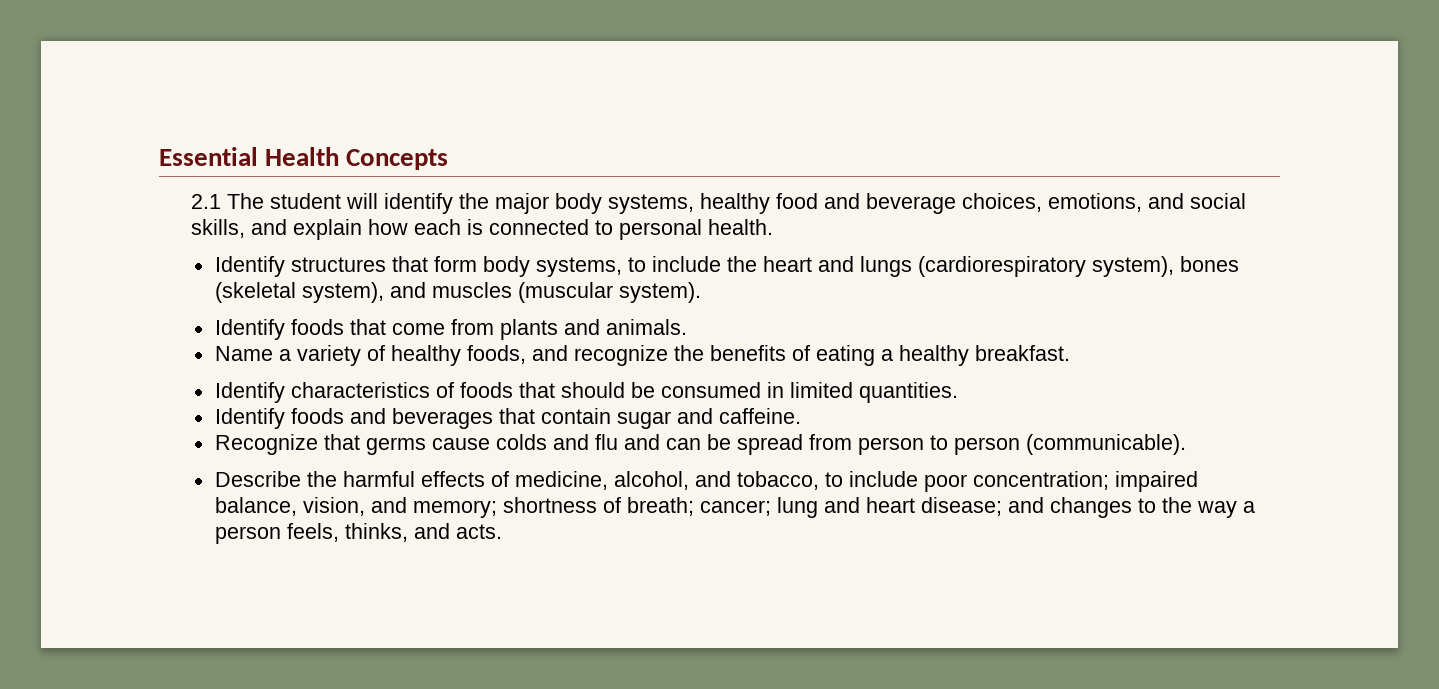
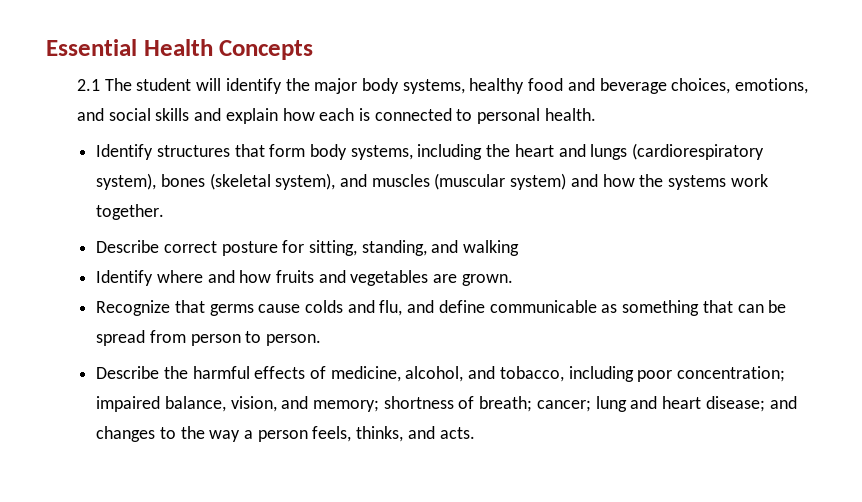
- 2.1 The student will identify the major body systems, healthy food and beverage choices, emotions, and social skills, and explain how each is connected to personal health.
+ 2.1 The student will identify the major body systems, healthy food and beverage choices, emotions, and social skills and explain how each is connected to personal health.
- Identify structures that form body systems, to include the heart and lungs (cardiorespiratory system), bones (skeletal system), and muscles (muscular system).
- Identify foods that come from plants and animals.
- Name a variety of healthy foods, and recognize the benefits of eating a healthy breakfast.
- Identify characteristics of foods that should be consumed in limited quantities.
- Identify foods and beverages that contain sugar and caffeine.
+ Identify structures that form body systems, including the heart and lungs (cardiorespiratory system), bones (skeletal system), and muscles (muscular system) and how the systems work together.
+ Describe correct posture for sitting, standing, and walking
+ Identify where and how fruits and vegetables are grown.
- Recognize that germs cause colds and flu and can be spread from person to person (communicable).
+ Recognize that germs cause colds and flu, and define communicable as something that can be spread from person to person.
- Describe the harmful effects of medicine, alcohol, and tobacco, to include poor concentration; impaired balance, vision, and memory; shortness of breath; cancer; lung and heart disease; and changes to the way a person feels, thinks, and acts.
+ Describe the harmful effects of medicine, alcohol, and tobacco, including poor concentration; impaired balance, vision, and memory; shortness of breath; cancer; lung and heart disease; and changes to the way a person feels, thinks, and acts.

